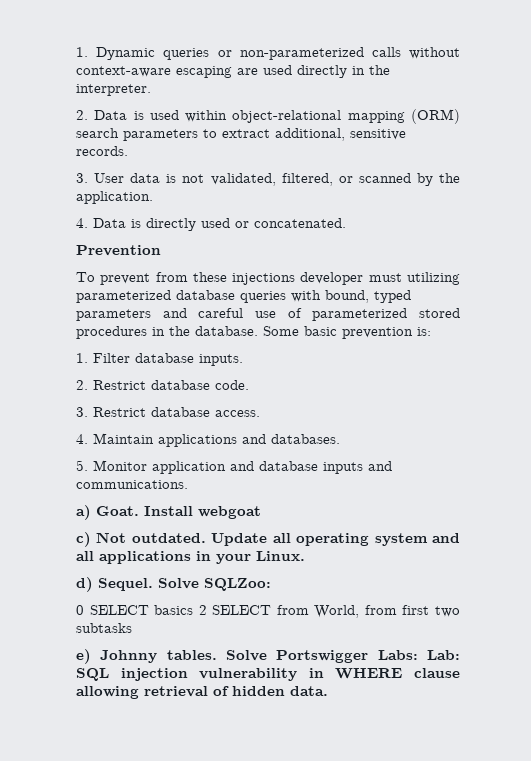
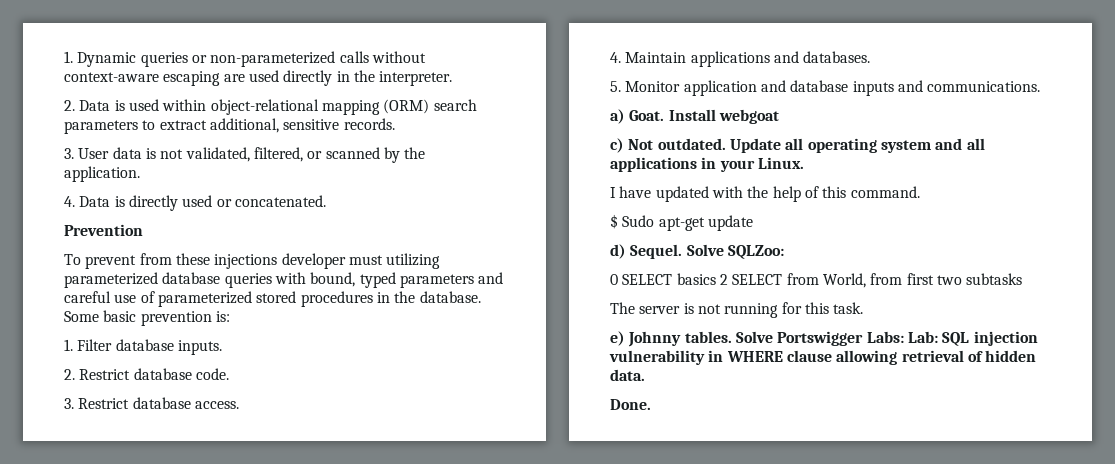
+ I have updated with the help of this command.
+ $ Sudo apt-get update
+ The server is not running for this task.
+ Done.

